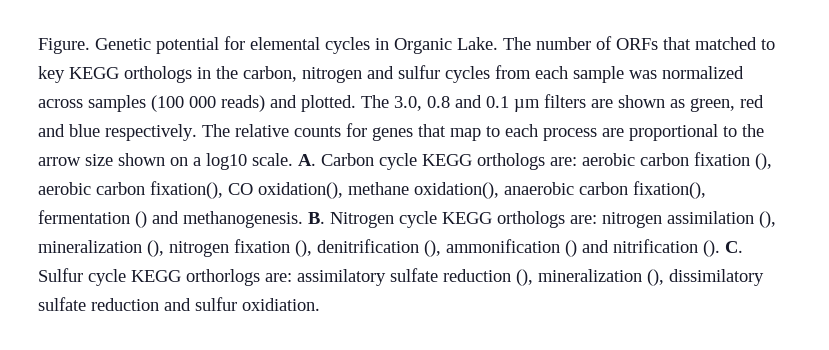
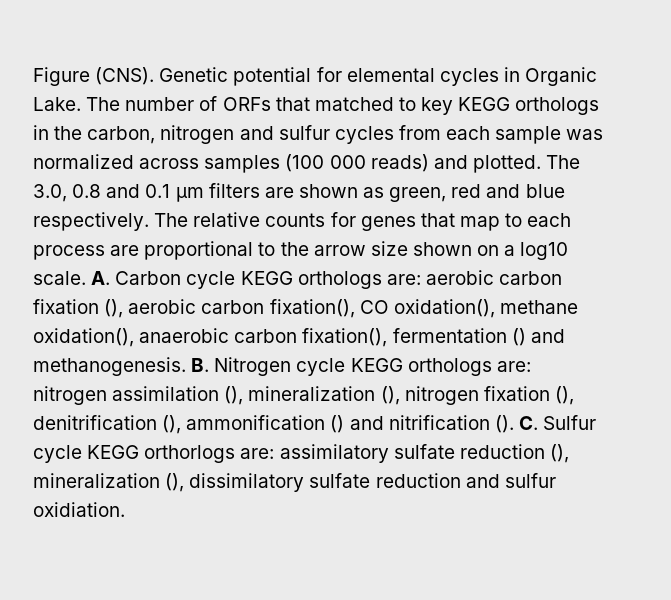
- Figure.
+ Figure (CNS).

